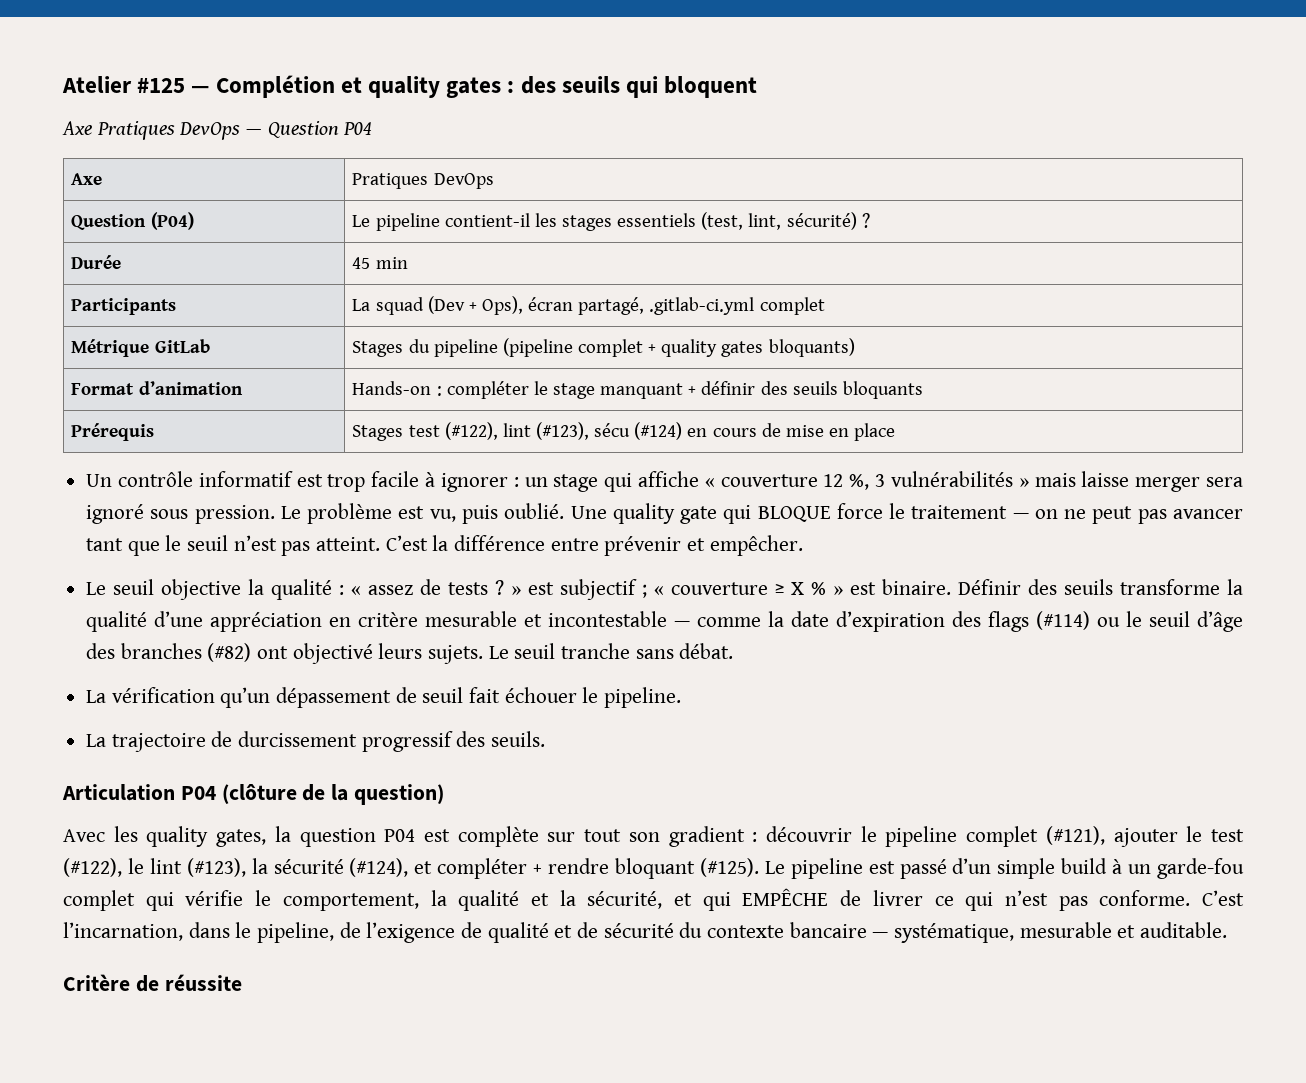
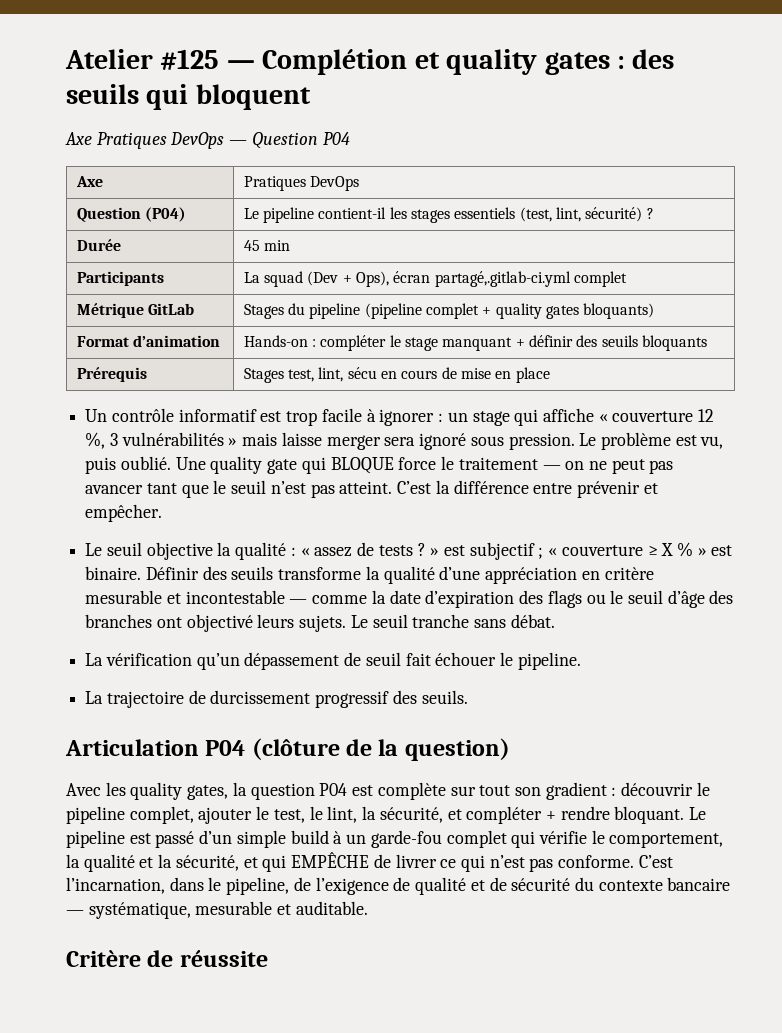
- Participants | La squad (Dev + Ops), écran partagé, .gitlab-ci.yml complet
+ Participants | La squad (Dev + Ops), écran partagé,.gitlab-ci.yml complet
- Prérequis | Stages test (#122), lint (#123), sécu (#124) en cours de mise en place
+ Prérequis | Stages test, lint, sécu en cours de mise en place
- Définir des seuils transforme la qualité d’une appréciation en critère mesurable et incontestable — comme la date d’expiration des flags (#114) ou le seuil d’âge des branches (#82) ont objectivé leurs sujets.
+ Définir des seuils transforme la qualité d’une appréciation en critère mesurable et incontestable — comme la date d’expiration des flags ou le seuil d’âge des branches ont objectivé leurs sujets.
- Avec les quality gates, la question P04 est complète sur tout son gradient : découvrir le pipeline complet (#121), ajouter le test (#122), le lint (#123), la sécurité (#124), et compléter + rendre bloquant (#125).
+ Avec les quality gates, la question P04 est complète sur tout son gradient : découvrir le pipeline complet, ajouter le test, le lint, la sécurité, et compléter + rendre bloquant.

